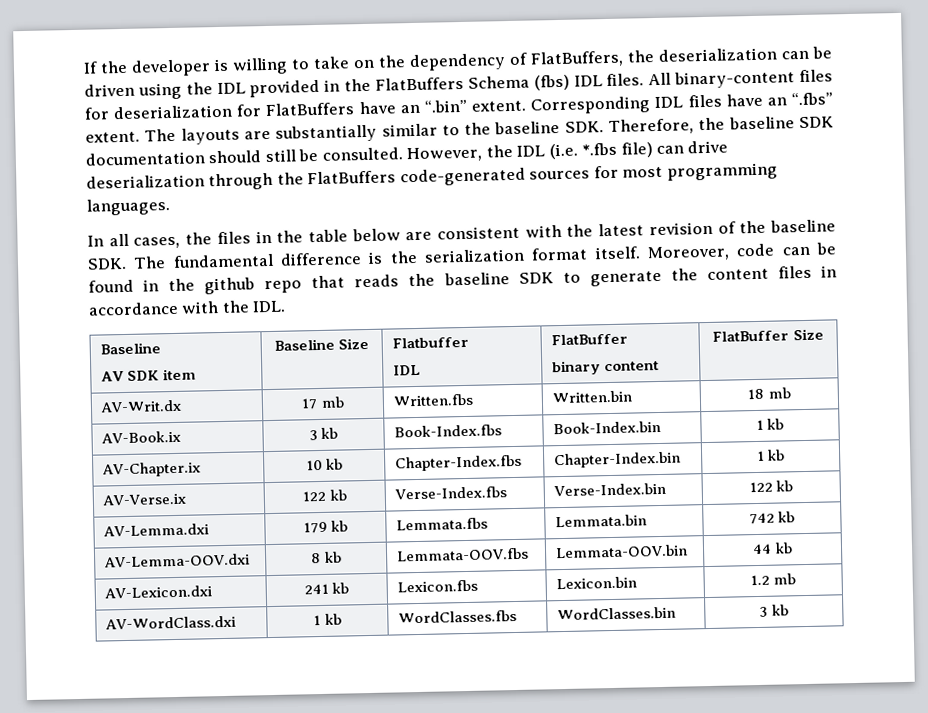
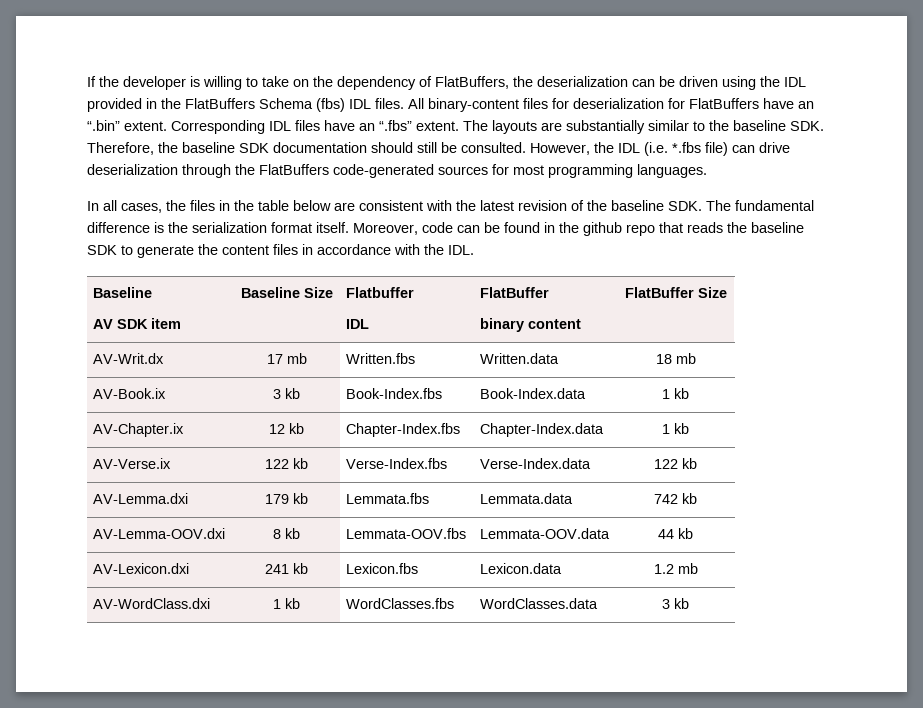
- AV-Writ.dx | 17 mb | Written.fbs | Written.bin | 18 mb
+ AV-Writ.dx | 17 mb | Written.fbs | Written.data | 18 mb
- AV-Book.ix | 3 kb | Book-Index.fbs | Book-Index.bin | 1 kb
+ AV-Book.ix | 3 kb | Book-Index.fbs | Book-Index.data | 1 kb
- AV-Chapter.ix | 10 kb | Chapter-Index.fbs | Chapter-Index.bin | 1 kb
+ AV-Chapter.ix | 12 kb | Chapter-Index.fbs | Chapter-Index.data | 1 kb
- AV-Verse.ix | 122 kb | Verse-Index.fbs | Verse-Index.bin | 122 kb
+ AV-Verse.ix | 122 kb | Verse-Index.fbs | Verse-Index.data | 122 kb
- AV-Lemma.dxi | 179 kb | Lemmata.fbs | Lemmata.bin | 742 kb
+ AV-Lemma.dxi | 179 kb | Lemmata.fbs | Lemmata.data | 742 kb
- AV-Lemma-OOV.dxi | 8 kb | Lemmata-OOV.fbs | Lemmata-OOV.bin | 44 kb
+ AV-Lemma-OOV.dxi | 8 kb | Lemmata-OOV.fbs | Lemmata-OOV.data | 44 kb
- AV-Lexicon.dxi | 241 kb | Lexicon.fbs | Lexicon.bin | 1.2 mb
+ AV-Lexicon.dxi | 241 kb | Lexicon.fbs | Lexicon.data | 1.2 mb
- AV-WordClass.dxi | 1 kb | WordClasses.fbs | WordClasses.bin | 3 kb
+ AV-WordClass.dxi | 1 kb | WordClasses.fbs | WordClasses.data | 3 kb

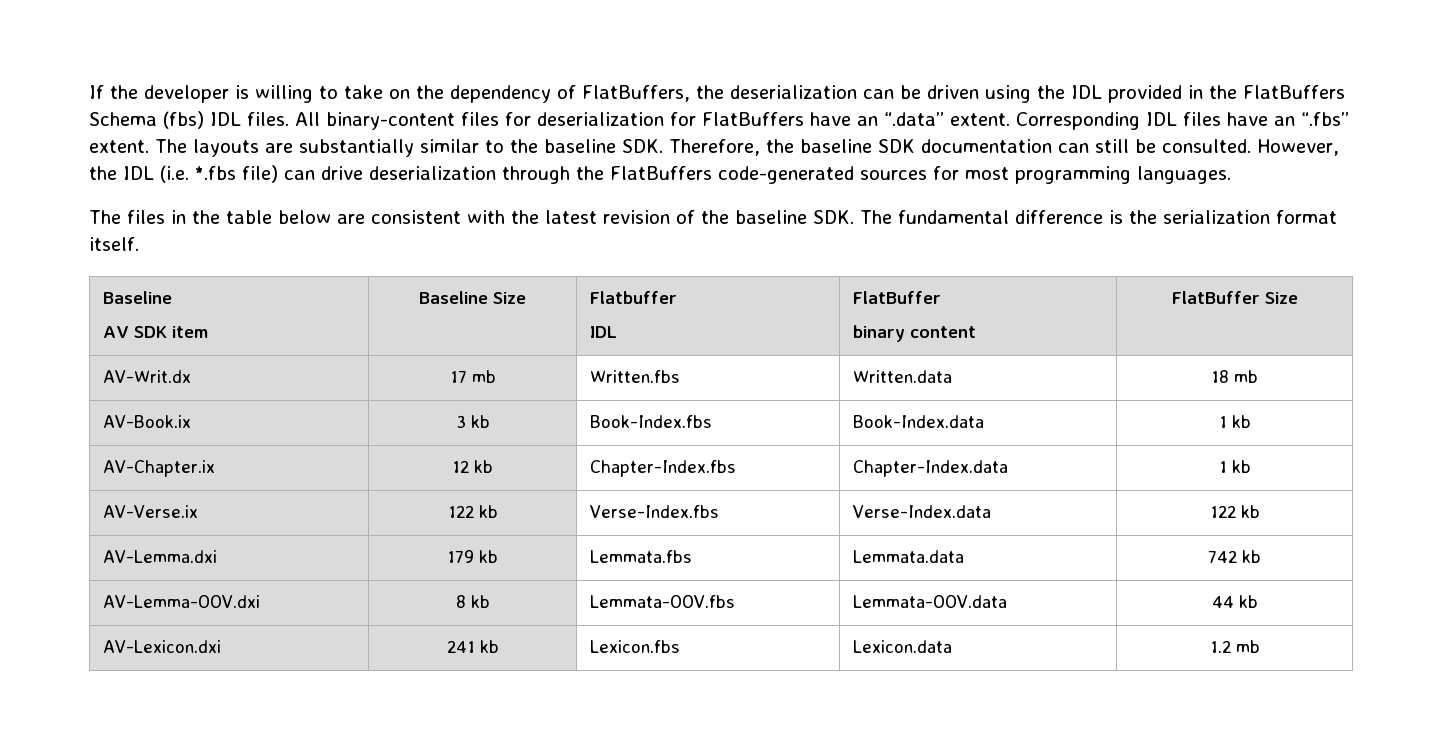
- All binary-content files for deserialization for FlatBuffers have an “.bin” extent.
+ All binary-content files for deserialization for FlatBuffers have an “.data” extent.
- The layouts are substantially similar to the baseline SDK. Therefore, the baseline SDK documentation should still be consulted.
+ The layouts are substantially similar to the baseline SDK. Therefore, the baseline SDK documentation can still be consulted.
- In all cases, the files in the table below are consistent with the latest revision of the baseline SDK. The fundamental difference is the serialization format itself. Moreover, code can be found in the github repo that reads the baseline SDK to generate the content files in accordance with the IDL.
+ The files in the table below are consistent with the latest revision of the baseline SDK. The fundamental difference is the serialization format itself.
- AV-WordClass.dxi | 1 kb | WordClasses.fbs | WordClasses.data | 3 kb

